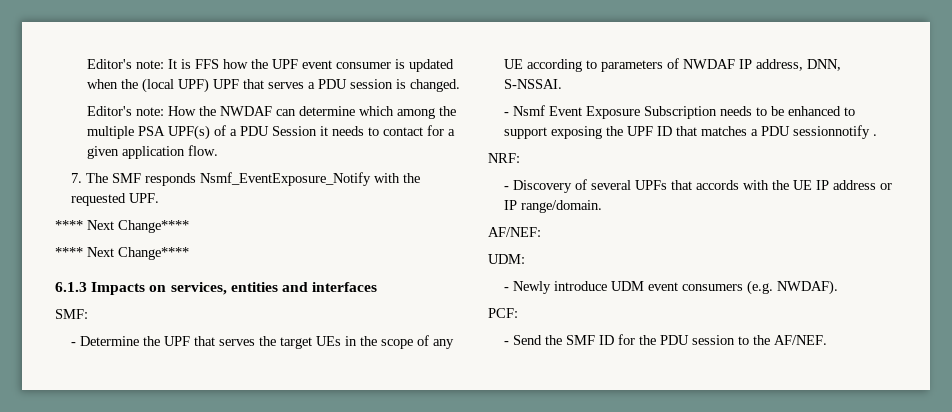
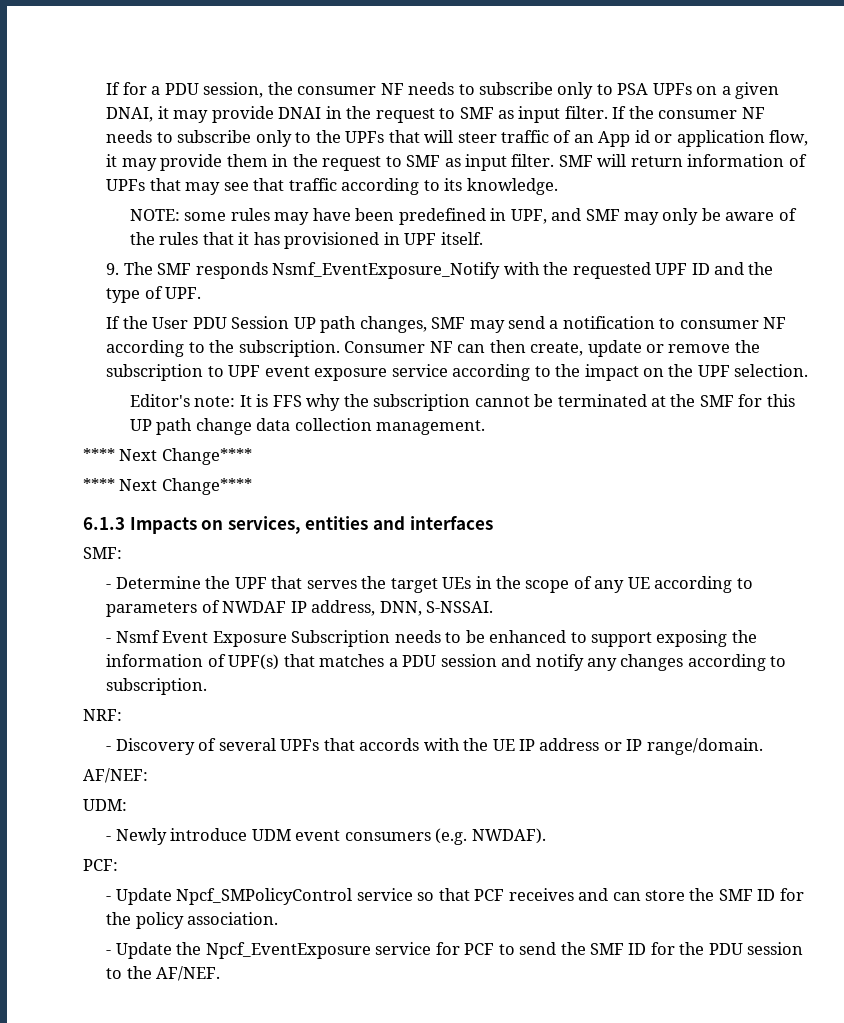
- Editor's note: It is FFS how the UPF event consumer is updated when the (local UPF) UPF that serves a PDU session is changed.
- Editor's note: How the NWDAF can determine which among the multiple PSA UPF(s) of a PDU Session it needs to contact for a given application flow.
- 7. The SMF responds Nsmf_EventExposure_Notify with the requested UPF.
+ If for a PDU session, the consumer NF needs to subscribe only to PSA UPFs on a given DNAI, it may provide DNAI in the request to SMF as input filter. If the consumer NF needs to subscribe only to the UPFs that will steer traffic of an App id or application flow, it may provide them in the request to SMF as input filter. SMF will return information of UPFs that may see that traffic according to its knowledge.
+ NOTE: some rules may have been predefined in UPF, and SMF may only be aware of the rules that it has provisioned in UPF itself.
+ 9. The SMF responds Nsmf_EventExposure_Notify with the requested UPF ID and the type of UPF.
+ If the User PDU Session UP path changes, SMF may send a notification to consumer NF according to the subscription. Consumer NF can then create, update or remove the subscription to UPF event exposure service according to the impact on the UPF selection.
+ Editor's note: It is FFS why the subscription cannot be terminated at the SMF for this UP path change data collection management.
- - Nsmf Event Exposure Subscription needs to be enhanced to support exposing the UPF ID that matches a PDU sessionnotify .
+ - Nsmf Event Exposure Subscription needs to be enhanced to support exposing the information of UPF(s) that matches a PDU session and notify any changes according to subscription.
- - Send the SMF ID for the PDU session to the AF/NEF.
+ - Update Npcf_SMPolicyControl service so that PCF receives and can store the SMF ID for the policy association.
+ - Update the Npcf_EventExposure service for PCF to send the SMF ID for the PDU session to the AF/NEF.

